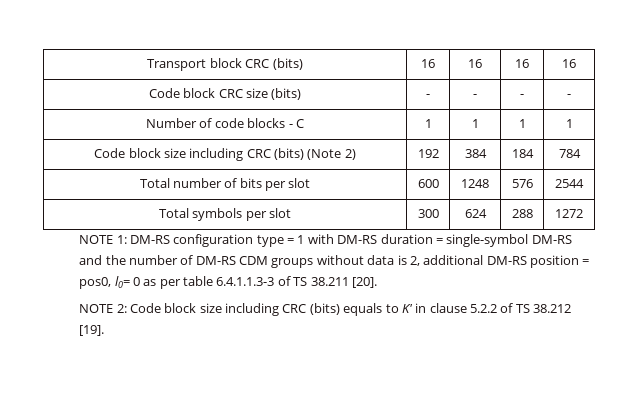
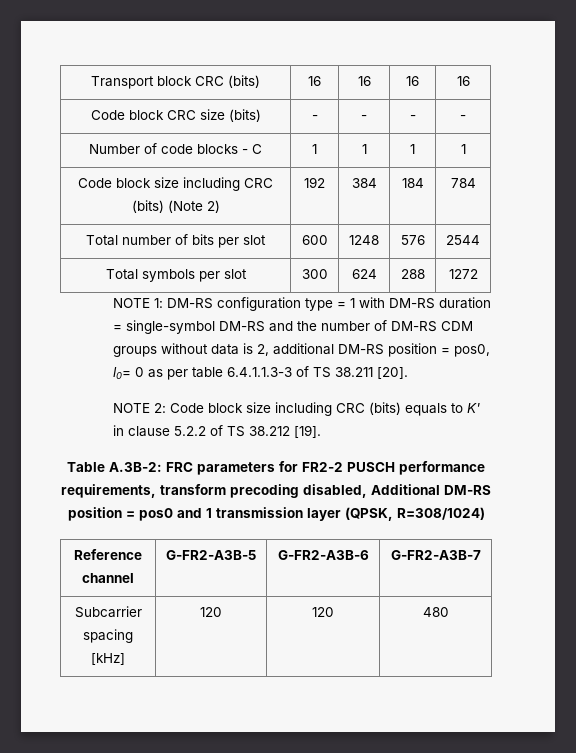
+ Table A.3B-2: FRC parameters for FR2-2 PUSCH performance requirements, transform precoding disabled, Additional DM-RS position = pos0 and 1 transmission layer (QPSK, R=308/1024)
+ Reference channel | G-FR2-A3B-5 | G-FR2-A3B-6 | G-FR2-A3B-7
+ Subcarrier spacing [kHz] | 120 | 120 | 480

